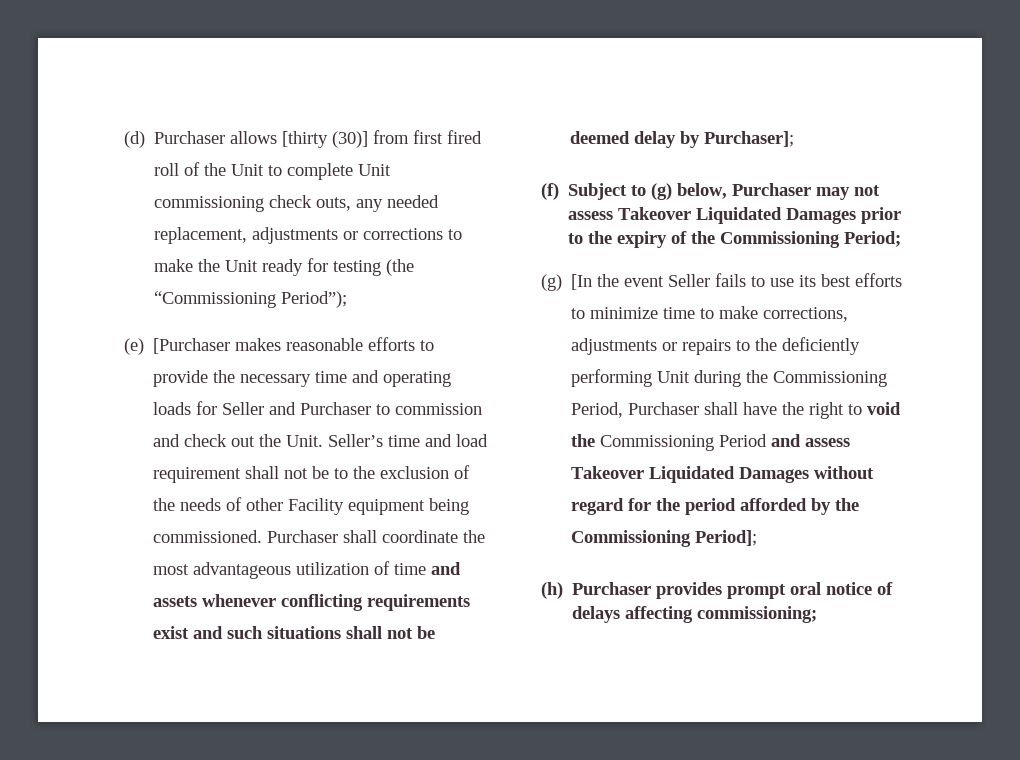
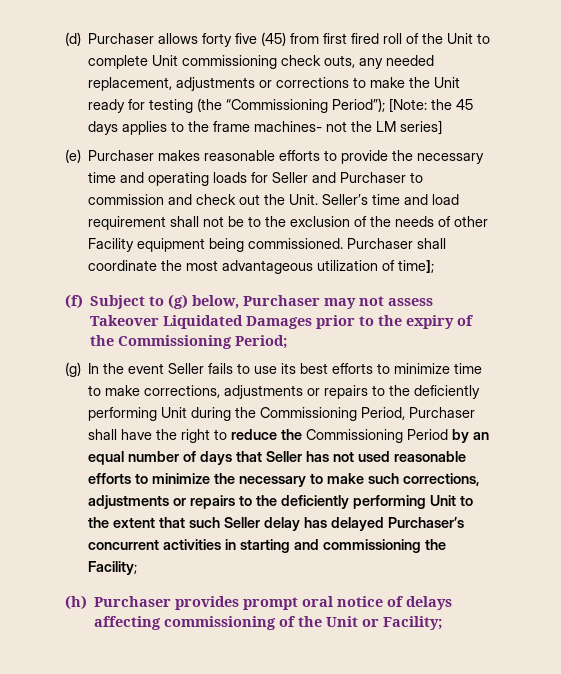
- (d) Purchaser allows [thirty (30)] from first fired roll of the Unit to complete Unit commissioning check outs, any needed replacement, adjustments or corrections to make the Unit ready for testing (the “Commissioning Period”);
+ (d) Purchaser allows forty five (45) from first fired roll of the Unit to complete Unit commissioning check outs, any needed replacement, adjustments or corrections to make the Unit ready for testing (the “Commissioning Period”); [Note: the 45 days applies to the frame machines- not the LM series]
- (e) [Purchaser makes reasonable efforts to provide the necessary time and operating loads for Seller and Purchaser to commission and check out the Unit.
+ (e) Purchaser makes reasonable efforts to provide the necessary time and operating loads for Seller and Purchaser to commission and check out the Unit.
- Purchaser shall coordinate the most advantageous utilization of time and assets whenever conflicting requirements exist and such situations shall not be deemed delay by Purchaser];
+ Purchaser shall coordinate the most advantageous utilization of time];
- (g) [In the event Seller fails to use its best efforts to minimize time to make corrections, adjustments or repairs to the deficiently performing Unit during the Commissioning Period, Purchaser shall have the right to void the Commissioning Period and assess Takeover Liquidated Damages without regard for the period afforded by the Commissioning Period];
+ (g) In the event Seller fails to use its best efforts to minimize time to make corrections, adjustments or repairs to the deficiently performing Unit during the Commissioning Period, Purchaser shall have the right to reduce the Commissioning Period by an equal number of days that Seller has not used reasonable efforts to minimize the necessary to make such corrections, adjustments or repairs to the deficiently performing Unit to the extent that such Seller delay has delayed Purchaser’s concurrent activities in starting and commissioning the Facility;
- (h) Purchaser provides prompt oral notice of delays affecting commissioning;
+ (h) Purchaser provides prompt oral notice of delays affecting commissioning of the Unit or Facility;

